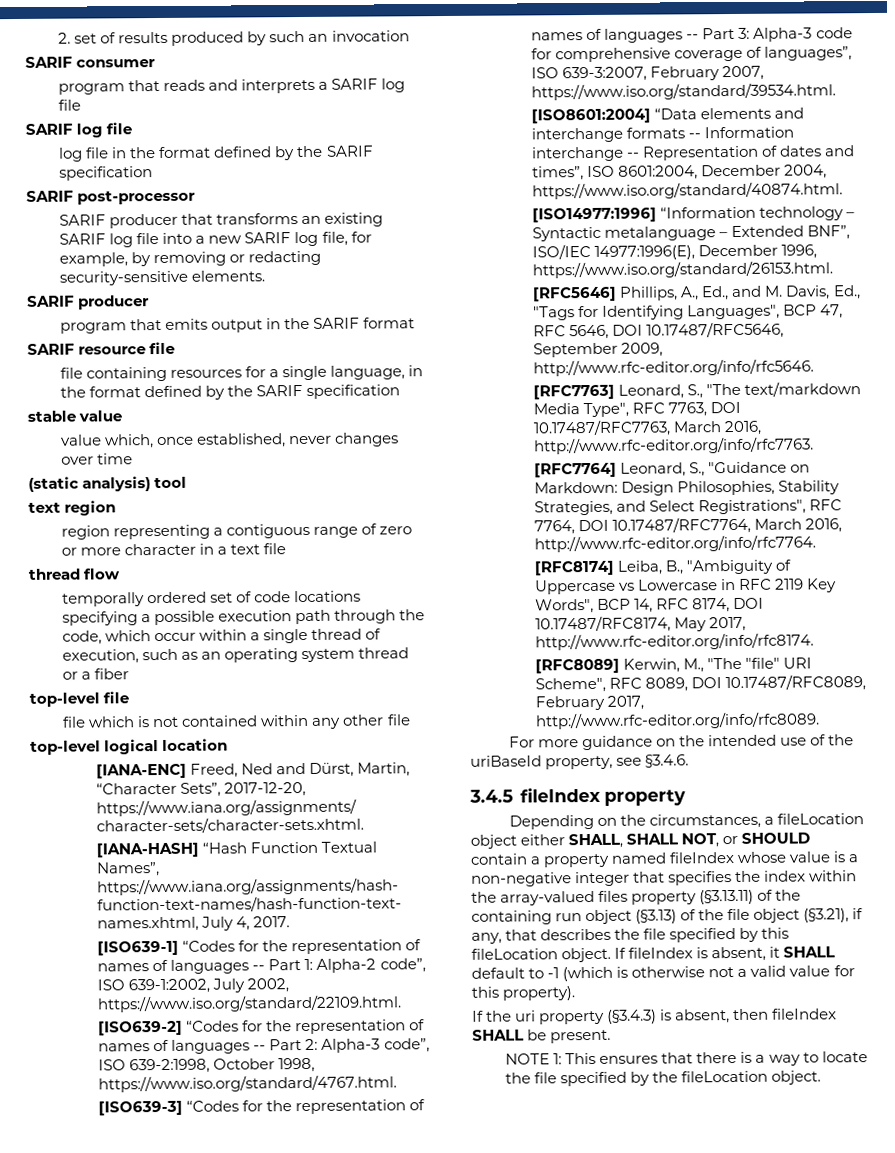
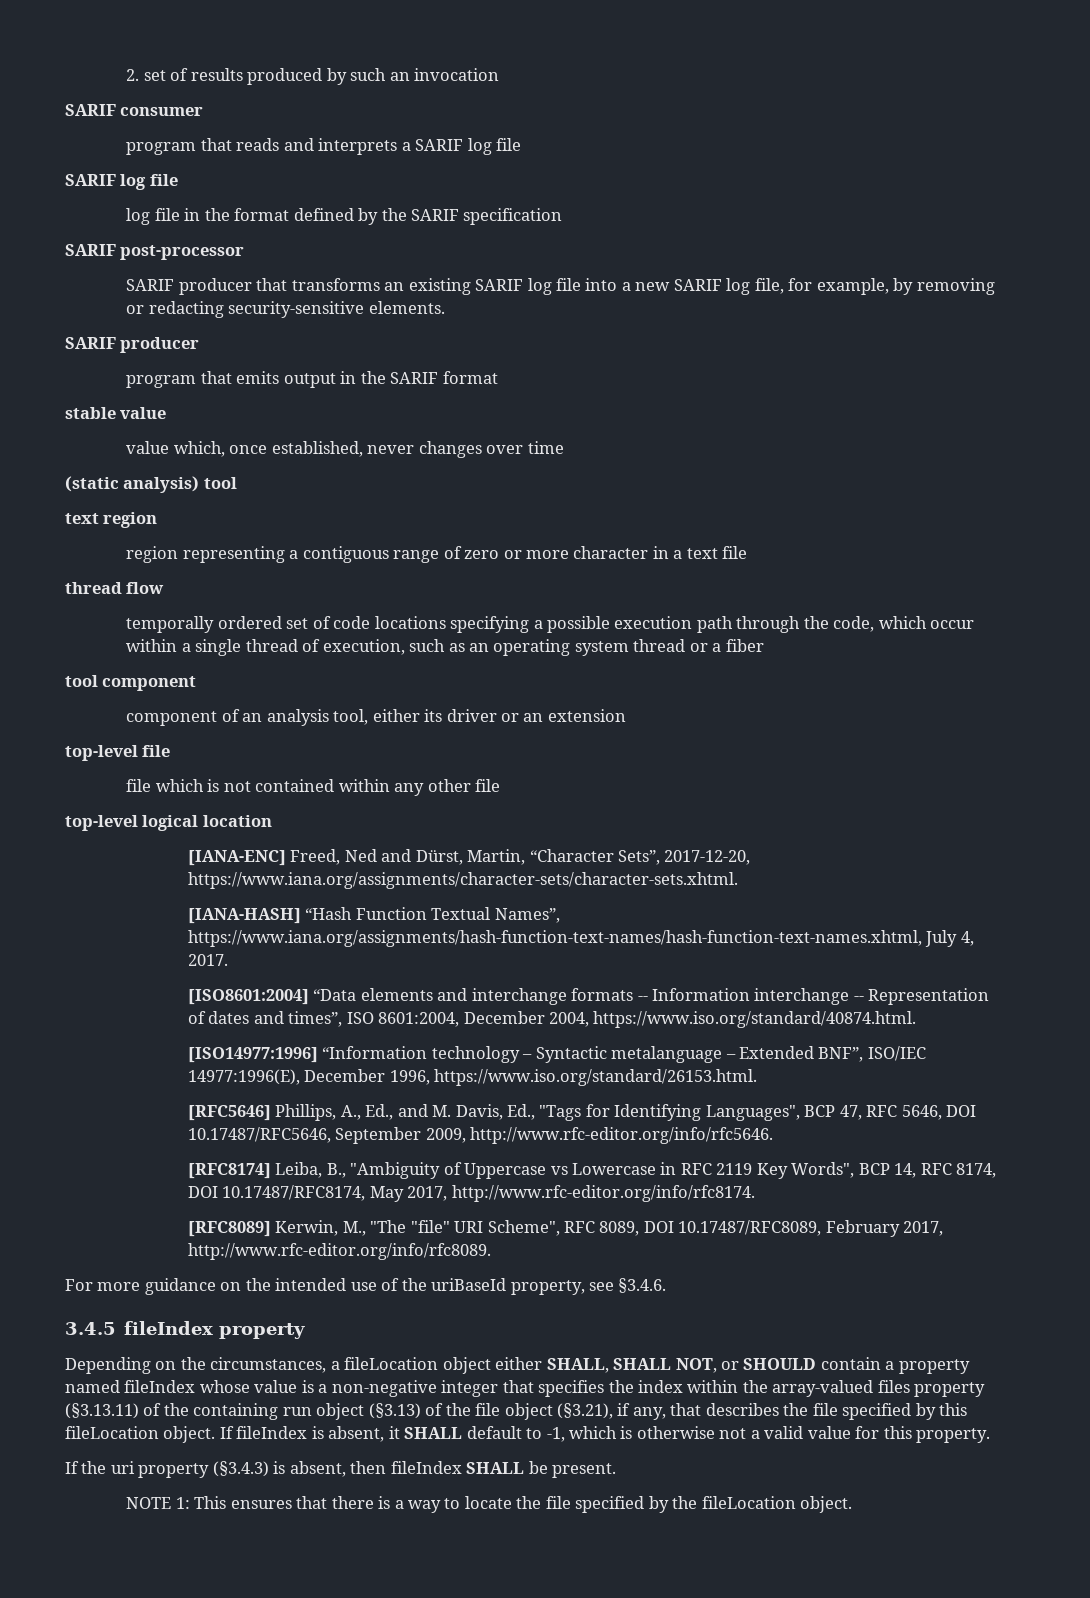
- SARIF resource file
- file containing resources for a single language, in the format defined by the SARIF specification
+ tool component
+ component of an analysis tool, either its driver or an extension
- [ISO639-1] “Codes for the representation of names of languages -- Part 1: Alpha-2 code”, ISO 639-1:2002, July 2002, https://www.iso.org/standard/22109.html.
- [ISO639-2] “Codes for the representation of names of languages -- Part 2: Alpha-3 code”, ISO 639-2:1998, October 1998, https://www.iso.org/standard/4767.html.
- [ISO639-3] “Codes for the representation of names of languages -- Part 3: Alpha-3 code for comprehensive coverage of languages”, ISO 639-3:2007, February 2007, https://www.iso.org/standard/39534.html.
- [RFC7763] Leonard, S., "The text/markdown Media Type", RFC 7763, DOI 10.17487/RFC7763, March 2016, http://www.rfc-editor.org/info/rfc7763.
- [RFC7764] Leonard, S., "Guidance on Markdown: Design Philosophies, Stability Strategies, and Select Registrations", RFC 7764, DOI 10.17487/RFC7764, March 2016, http://www.rfc-editor.org/info/rfc7764.
- If fileIndex is absent, it SHALL default to -1 (which is otherwise not a valid value for this property).
+ If fileIndex is absent, it SHALL default to -1, which is otherwise not a valid value for this property.

